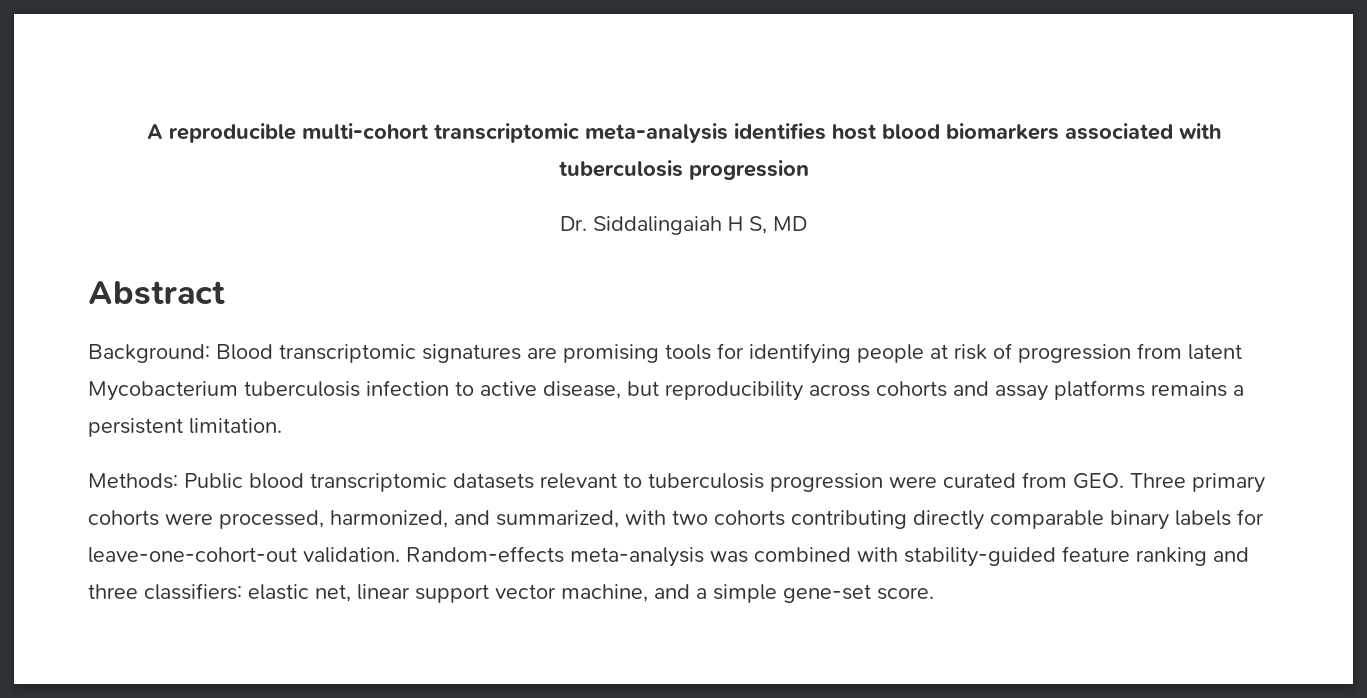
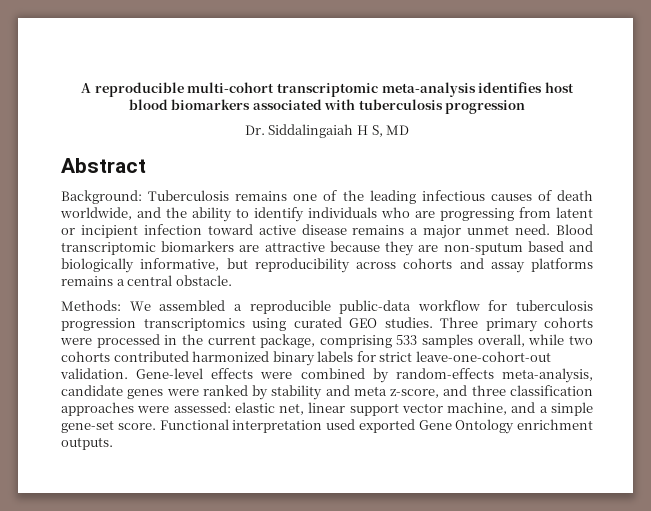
- Background: Blood transcriptomic signatures are promising tools for identifying people at risk of progression from latent Mycobacterium tuberculosis infection to active disease, but reproducibility across cohorts and assay platforms remains a persistent limitation.
+ Background: Tuberculosis remains one of the leading infectious causes of death worldwide, and the ability to identify individuals who are progressing from latent or incipient infection toward active disease remains a major unmet need. Blood transcriptomic biomarkers are attractive because they are non-sputum based and biologically informative, but reproducibility across cohorts and assay platforms remains a central obstacle.
- Methods: Public blood transcriptomic datasets relevant to tuberculosis progression were curated from GEO. Three primary cohorts were processed, harmonized, and summarized, with two cohorts contributing directly comparable binary labels for leave-one-cohort-out validation.
+ Methods: We assembled a reproducible public-data workflow for tuberculosis progression transcriptomics using curated GEO studies. Three primary cohorts were processed in the current package, comprising 533 samples overall, while two cohorts contributed harmonized binary labels for strict leave-one-cohort-out validation.
- Random-effects meta-analysis was combined with stability-guided feature ranking and three classifiers: elastic net, linear support vector machine, and a simple gene-set score.
+ Gene-level effects were combined by random-effects meta-analysis, candidate genes were ranked by stability and meta z-score, and three classification approaches were assessed: elastic net, linear support vector machine, and a simple gene-set score.
+ Functional interpretation used exported Gene Ontology enrichment outputs.

